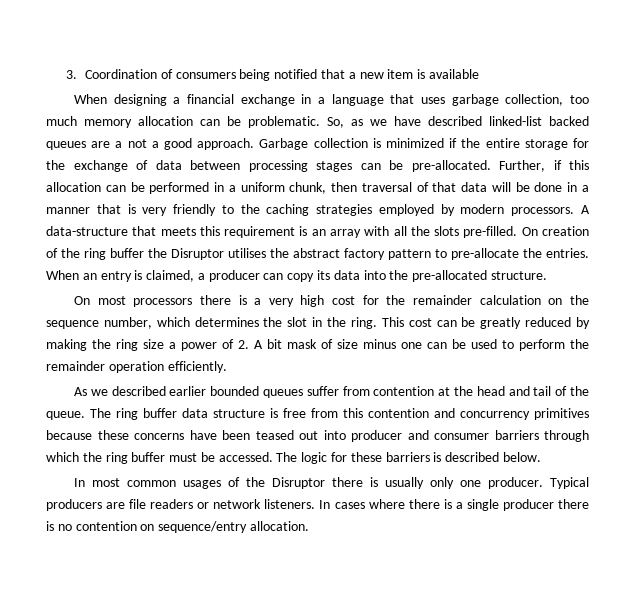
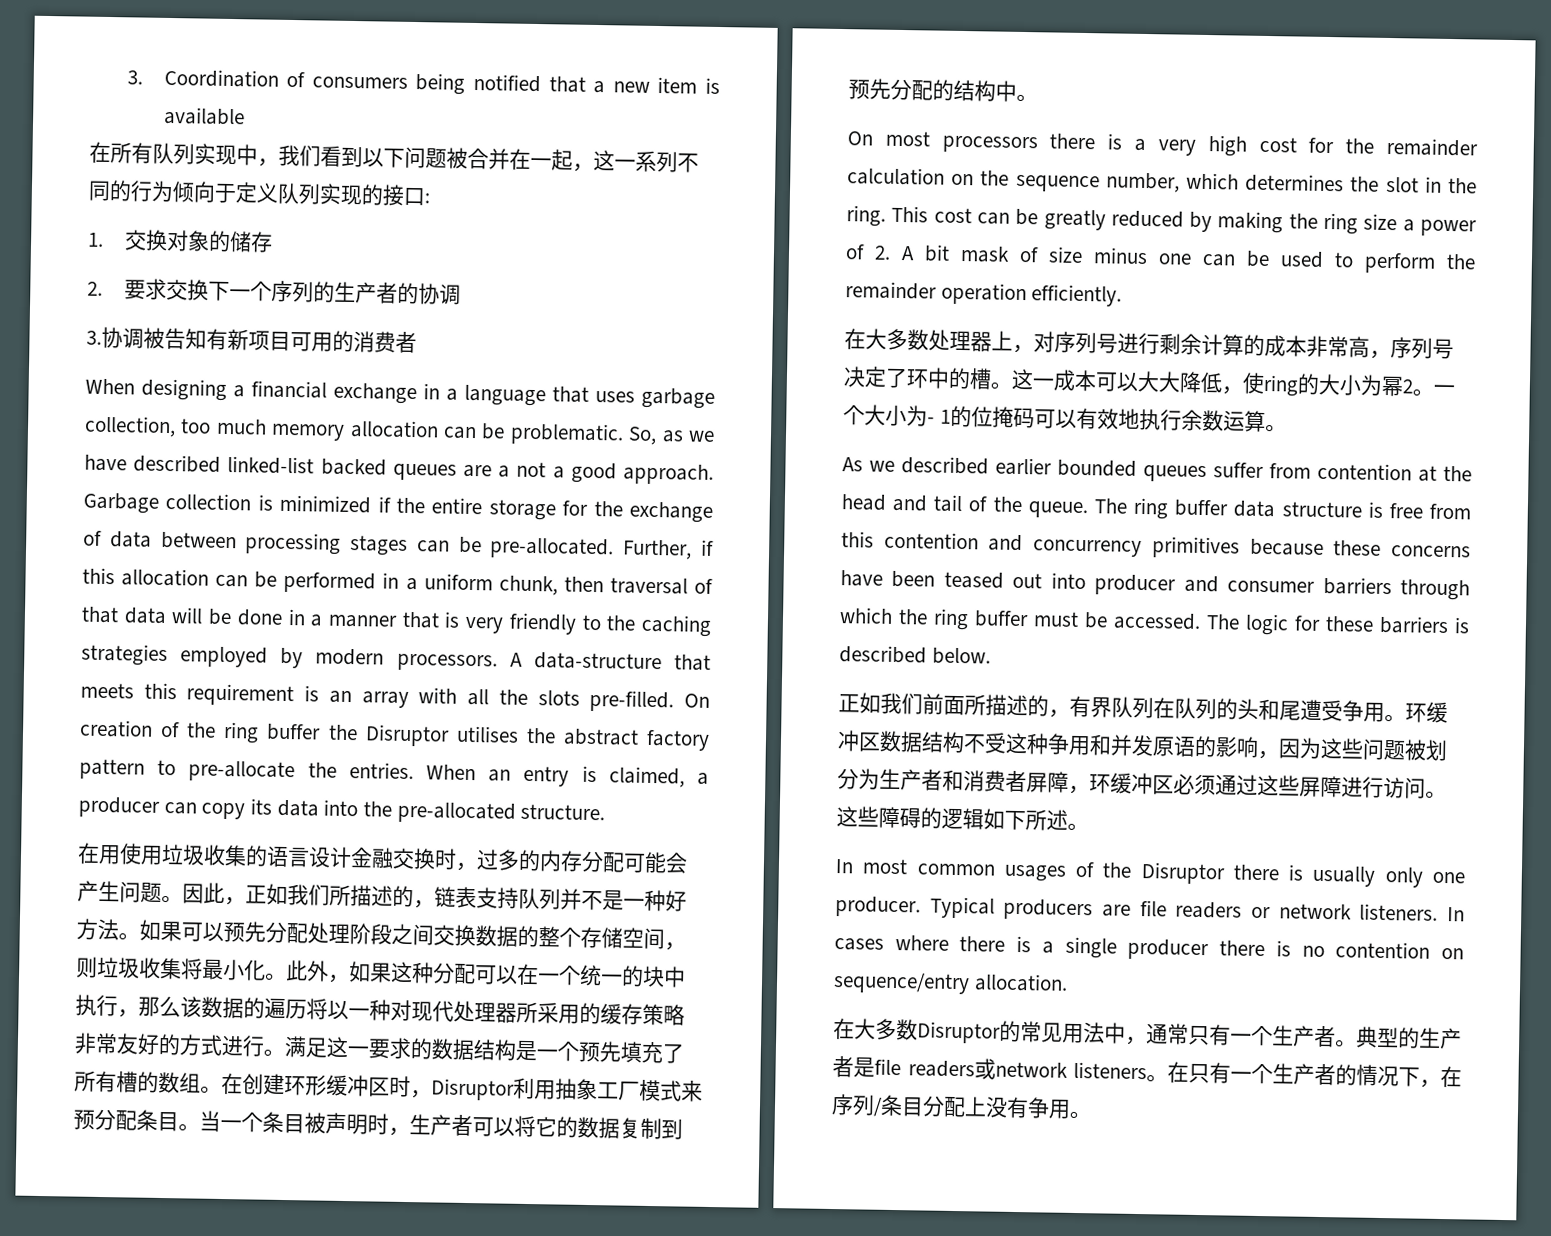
+ 在所有队列实现中，我们看到以下问题被合并在一起，这一系列不同的行为倾向于定义队列实现的接口:
+ 1.交换对象的储存
+ 2.要求交换下一个序列的生产者的协调
+ 3.协调被告知有新项目可用的消费者
+ 在用使用垃圾收集的语言设计金融交换时，过多的内存分配可能会产生问题。因此，正如我们所描述的，链表支持队列并不是一种好方法。如果可以预先分配处理阶段之间交换数据的整个存储空间，则垃圾收集将最小化。此外，如果这种分配可以在一个统一的块中执行，那么该数据的遍历将以一种对现代处理器所采用的缓存策略非常友好的方式进行。满足这一要求的数据结构是一个预先填充了所有槽的数组。在创建环形缓冲区时，Disruptor利用抽象工厂模式来预分配条目。当一个条目被声明时，生产者可以将它的数据复制到预先分配的结构中。
+ 在大多数处理器上，对序列号进行剩余计算的成本非常高，序列号决定了环中的槽。这一成本可以大大降低，使ring的大小为幂2。一个大小为- 1的位掩码可以有效地执行余数运算。
+ 正如我们前面所描述的，有界队列在队列的头和尾遭受争用。环缓冲区数据结构不受这种争用和并发原语的影响，因为这些问题被划分为生产者和消费者屏障，环缓冲区必须通过这些屏障进行访问。这些障碍的逻辑如下所述。
+ 在大多数Disruptor的常见用法中，通常只有一个生产者。典型的生产者是file readers或network listeners。在只有一个生产者的情况下，在序列/条目分配上没有争用。

